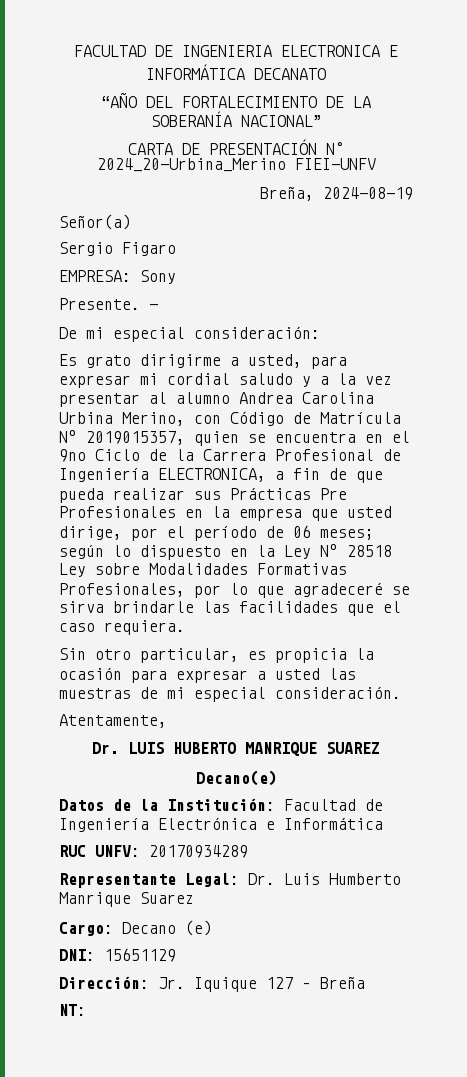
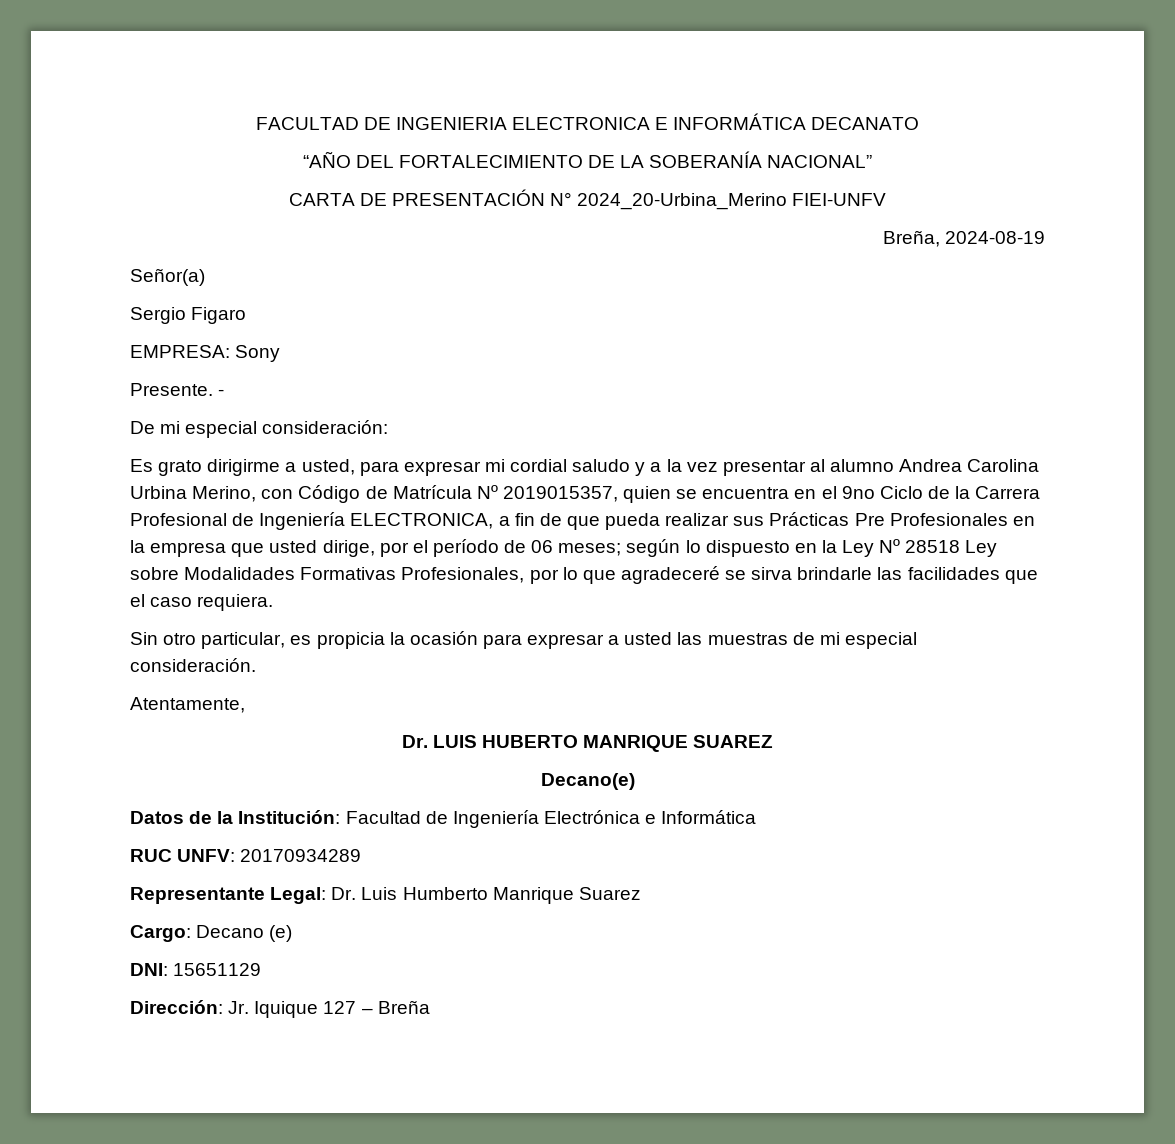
- NT:

